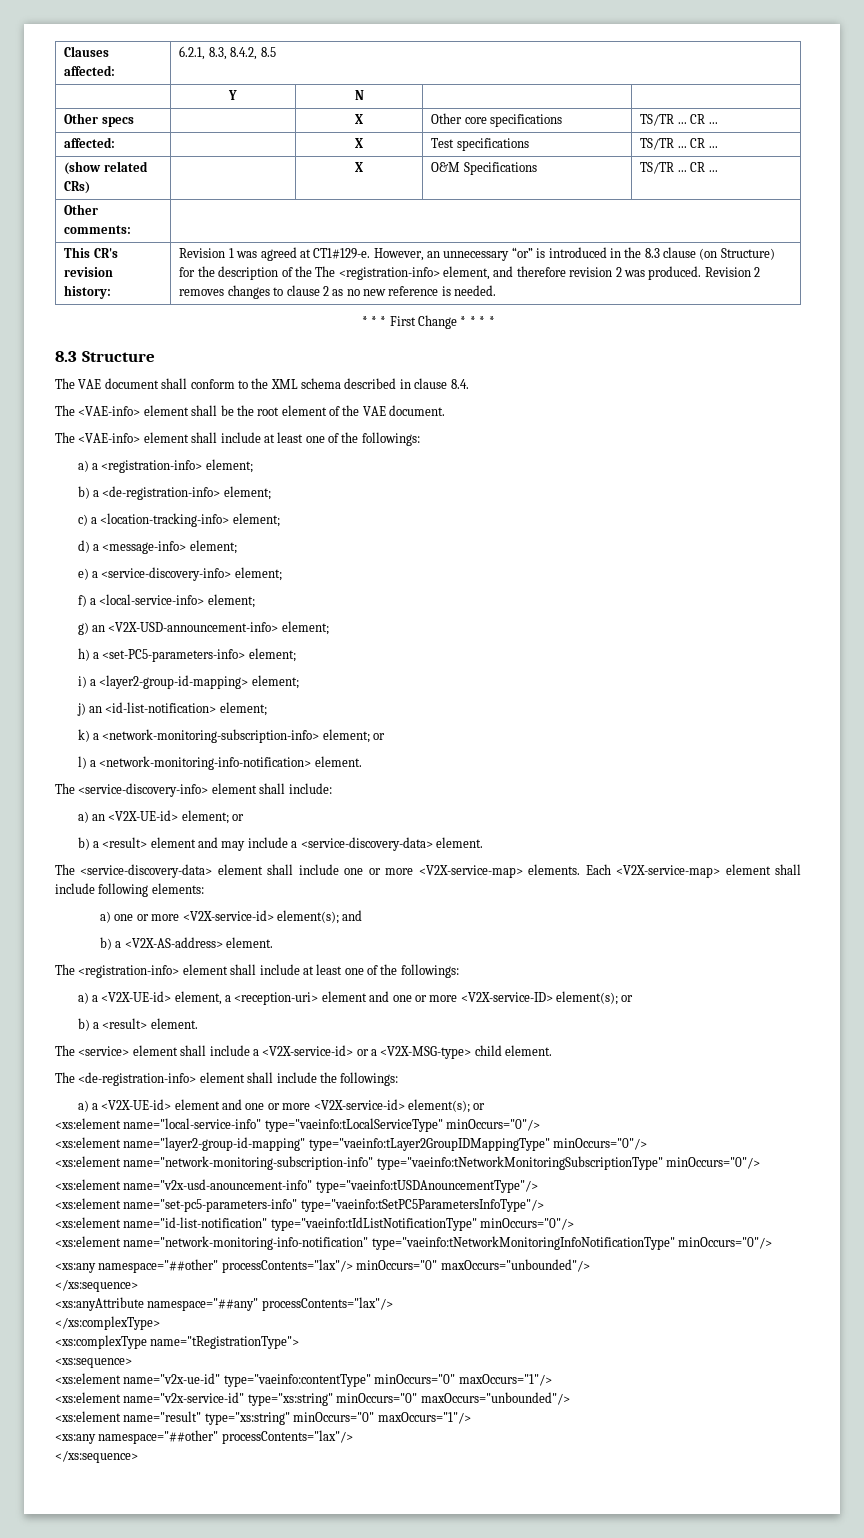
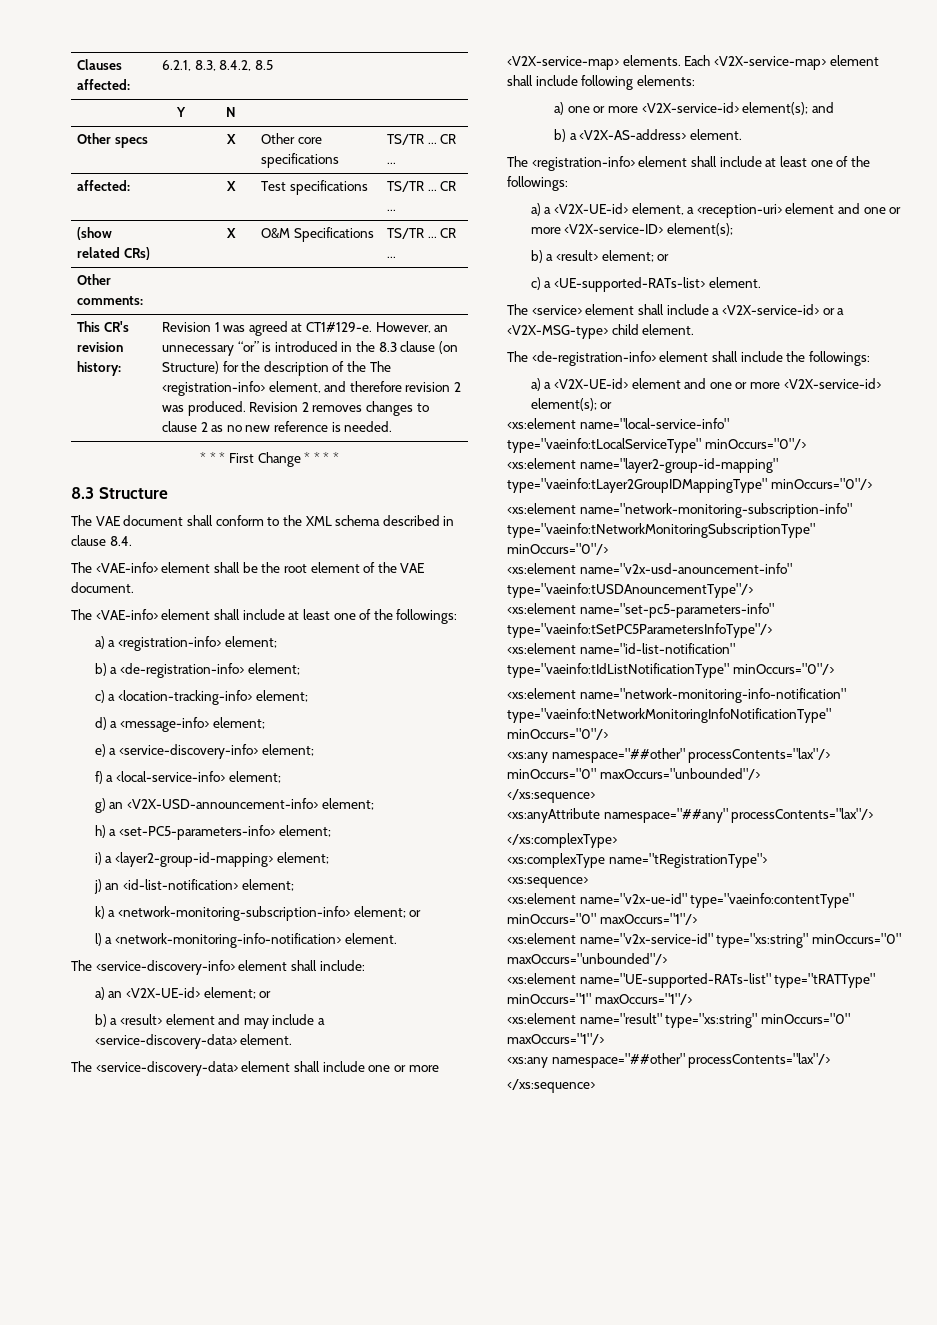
- a) a <V2X-UE-id> element, a <reception-uri> element and one or more <V2X-service-ID> element(s); or
- b) a <result> element.
+ a) a <V2X-UE-id> element, a <reception-uri> element and one or more <V2X-service-ID> element(s);
+ b) a <result> element; or
+ c) a <UE-supported-RATs-list> element.
+ <xs:element name="UE-supported-RATs-list" type="tRATType" minOccurs="1" maxOccurs="1"/>

